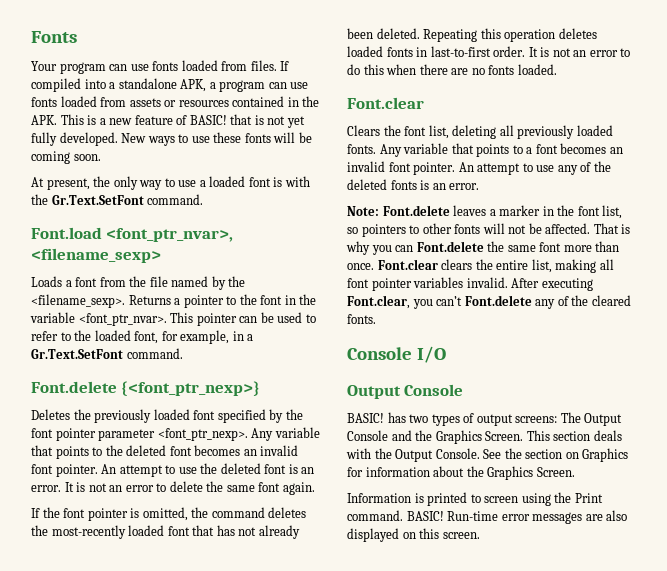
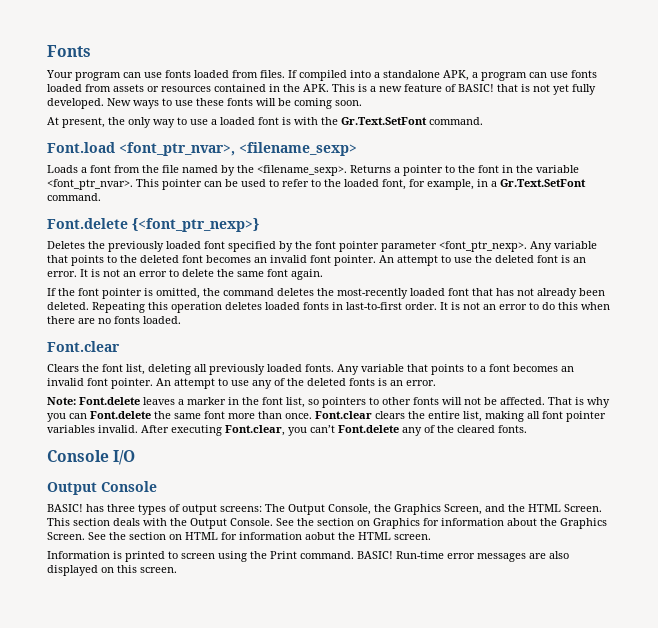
- BASIC! has two types of output screens: The Output Console and the Graphics Screen.
+ BASIC! has three types of output screens: The Output Console, the Graphics Screen, and the HTML Screen.
+ See the section on HTML for information aobut the HTML screen.

